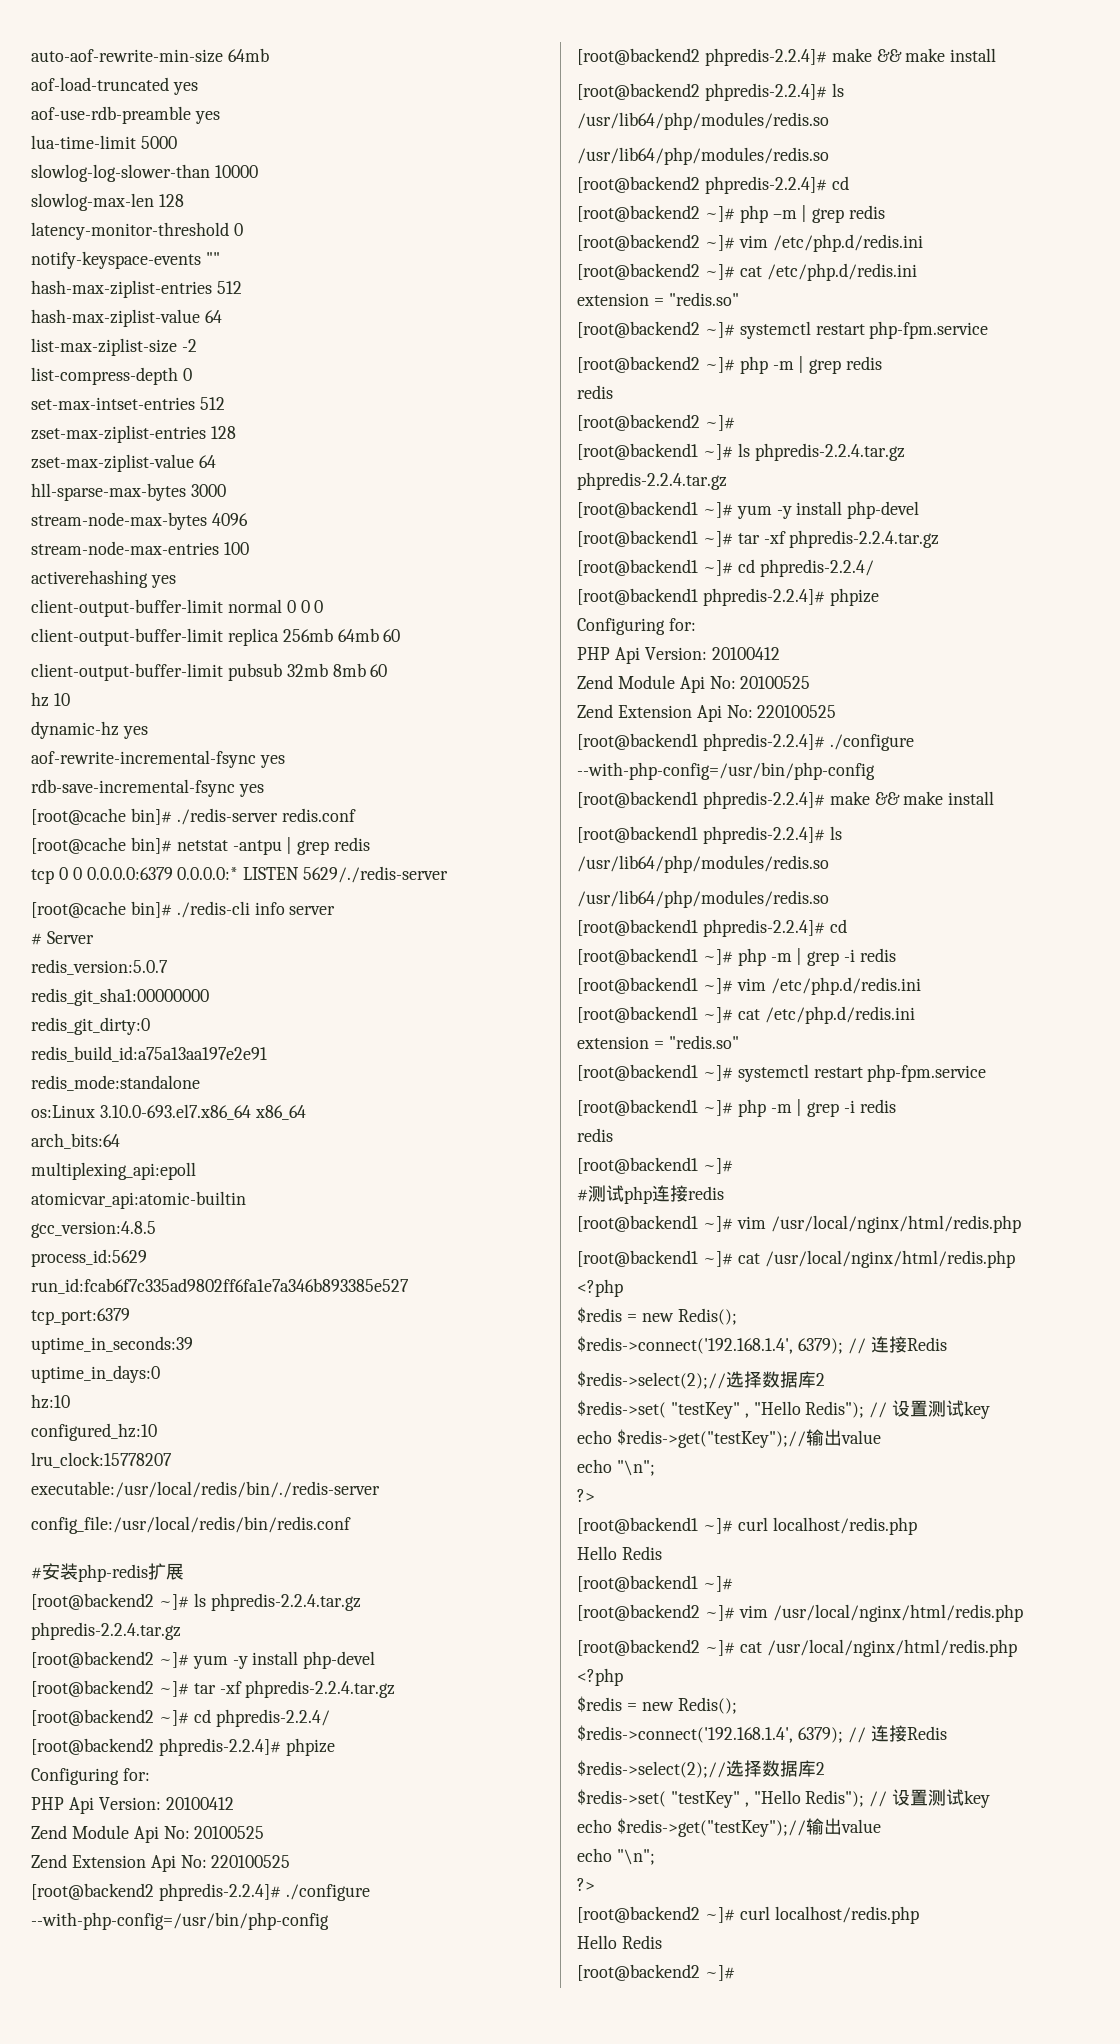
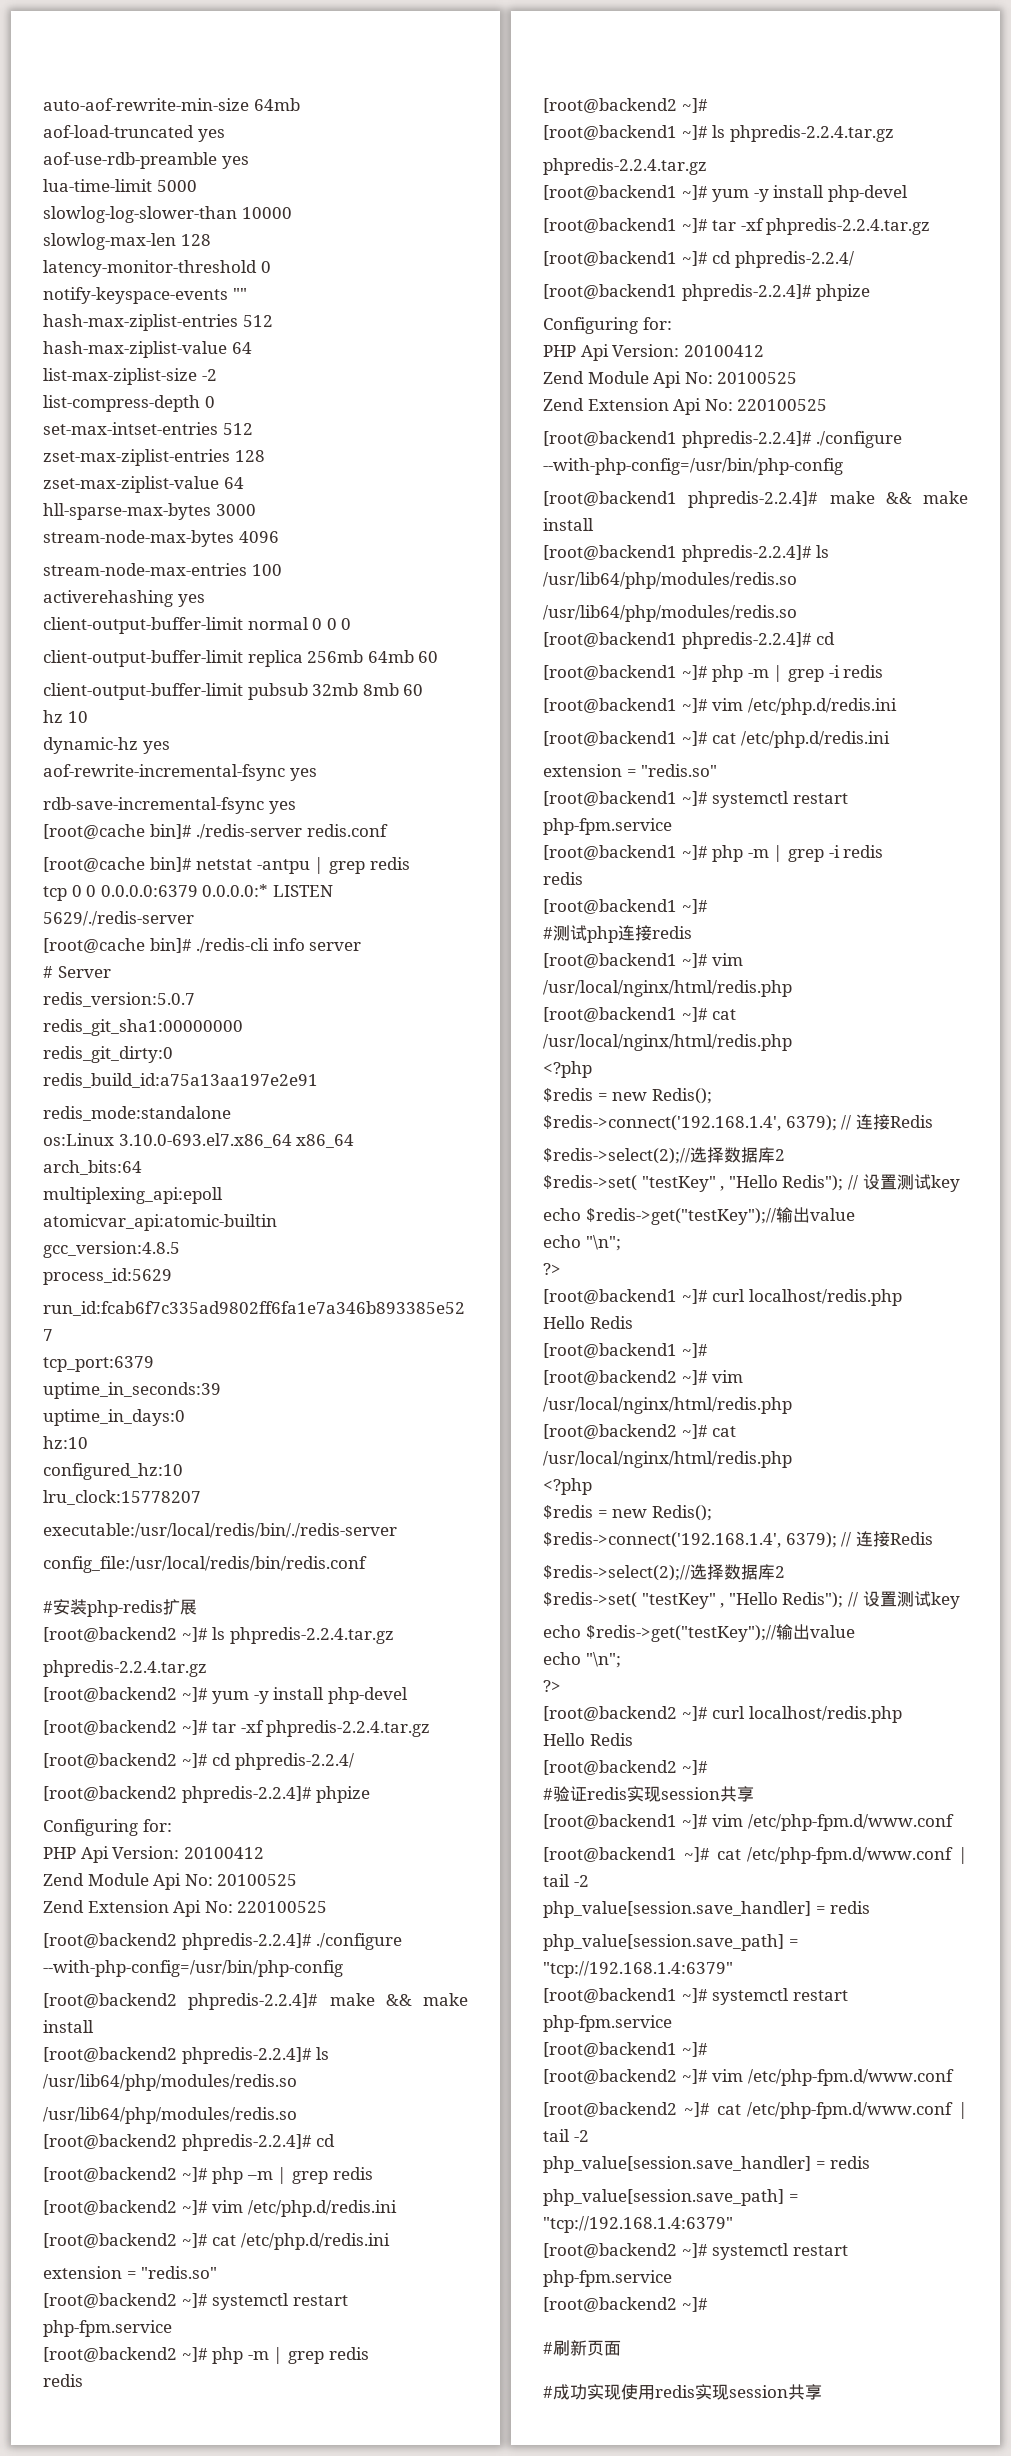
+ #验证redis实现session共享
+ [root@backend1 ~]# vim /etc/php-fpm.d/www.conf
+ [root@backend1 ~]# cat /etc/php-fpm.d/www.conf | tail -2
+ php_value[session.save_handler] = redis
+ php_value[session.save_path] = "tcp://192.168.1.4:6379"
+ [root@backend1 ~]# systemctl restart php-fpm.service
+ [root@backend1 ~]#
+ [root@backend2 ~]# vim /etc/php-fpm.d/www.conf
+ [root@backend2 ~]# cat /etc/php-fpm.d/www.conf | tail -2
+ php_value[session.save_handler] = redis
+ php_value[session.save_path] = "tcp://192.168.1.4:6379"
+ [root@backend2 ~]# systemctl restart php-fpm.service
+ [root@backend2 ~]#
+ #刷新页面
+ #成功实现使用redis实现session共享

